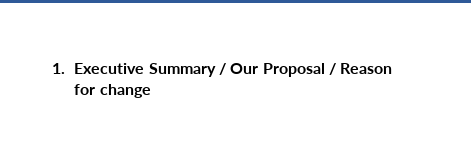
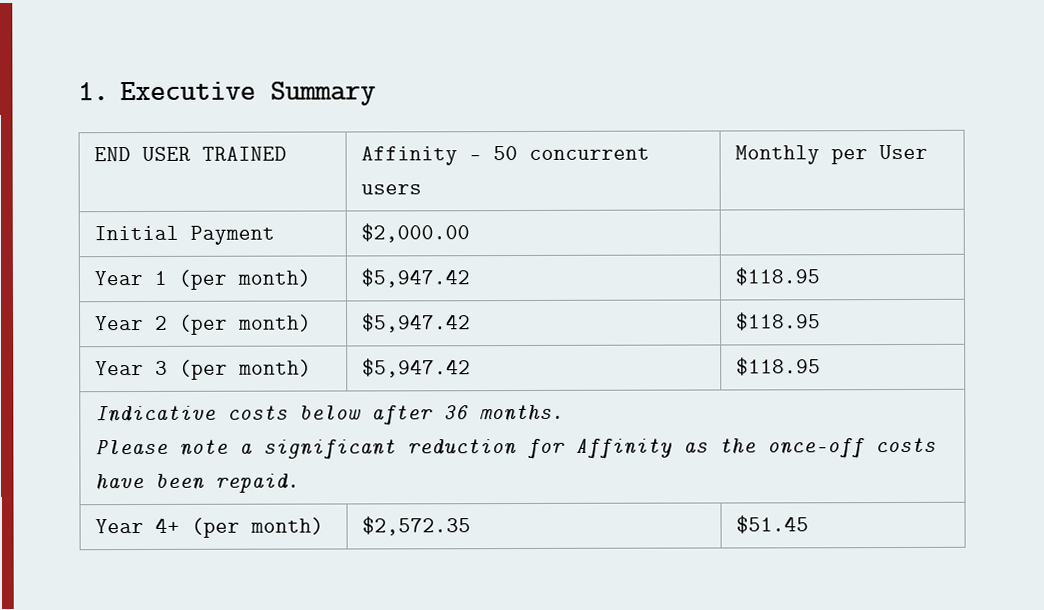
- 1. Executive Summary / Our Proposal / Reason for change
+ 1. Executive Summary
+ END USER TRAINED | Affinity – 50 concurrent users | Monthly per User
+ Initial Payment | $2,000.00 |
+ Year 1 (per month) | $5,947.42 | $118.95
+ Year 2 (per month) | $5,947.42 | $118.95
+ Year 3 (per month) | $5,947.42 | $118.95
+ Indicative costs below after 36 months.
+ Please note a significant reduction for Affinity as the once-off costs have been repaid.
+ Year 4+ (per month) | $2,572.35 | $51.45

